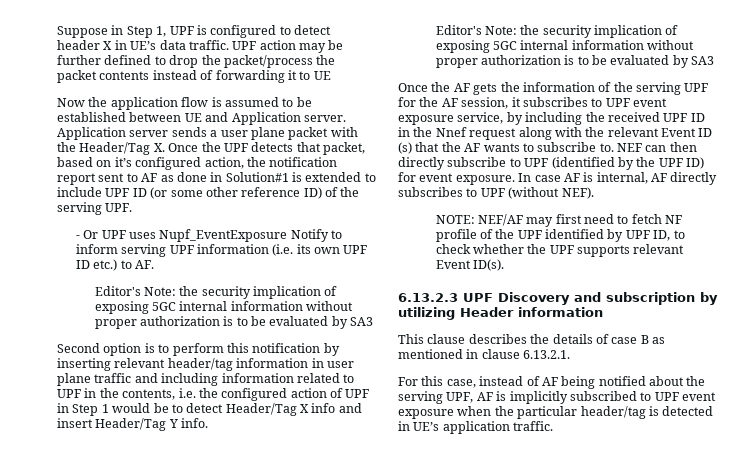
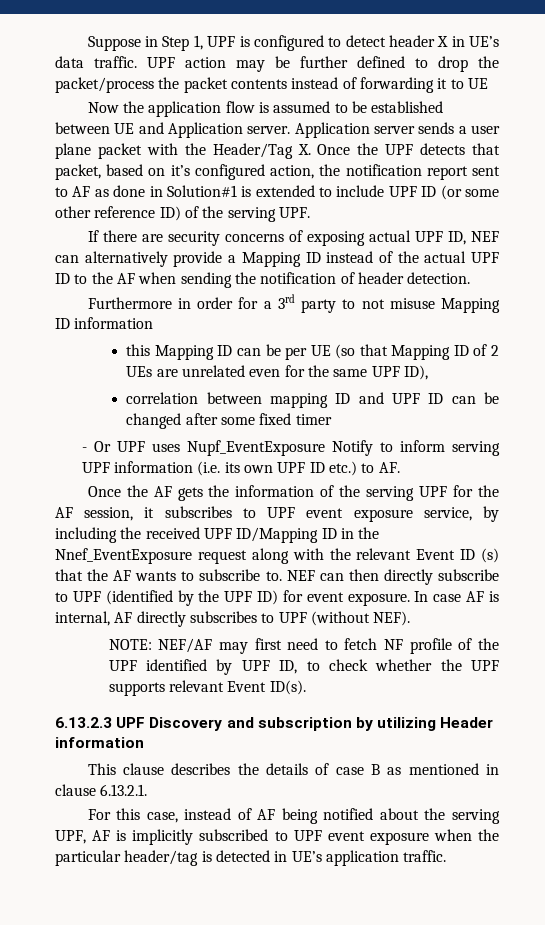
+ If there are security concerns of exposing actual UPF ID, NEF can alternatively provide a Mapping ID instead of the actual UPF ID to the AF when sending the notification of header detection.
+ Furthermore in order for a 3rd party to not misuse Mapping ID information
+ this Mapping ID can be per UE (so that Mapping ID of 2 UEs are unrelated even for the same UPF ID),
+ correlation between mapping ID and UPF ID can be changed after some fixed timer
  - Or UPF uses Nupf_EventExposure Notify to inform serving UPF information (i.e. its own UPF ID etc.) to AF.
- Editor's Note: the security implication of exposing 5GC internal information without proper authorization is to be evaluated by SA3
- Second option is to perform this notification by inserting relevant header/tag information in user plane traffic and including information related to UPF in the contents, i.e. the configured action of UPF in Step 1 would be to detect Header/Tag X info and insert Header/Tag Y info.
- Editor's Note: the security implication of exposing 5GC internal information without proper authorization is to be evaluated by SA3
- Once the AF gets the information of the serving UPF for the AF session, it subscribes to UPF event exposure service, by including the received UPF ID in the Nnef request along with the relevant Event ID (s) that the AF wants to subscribe to.
+ Once the AF gets the information of the serving UPF for the AF session, it subscribes to UPF event exposure service, by including the received UPF ID/Mapping ID in the Nnef_EventExposure request along with the relevant Event ID (s) that the AF wants to subscribe to.

